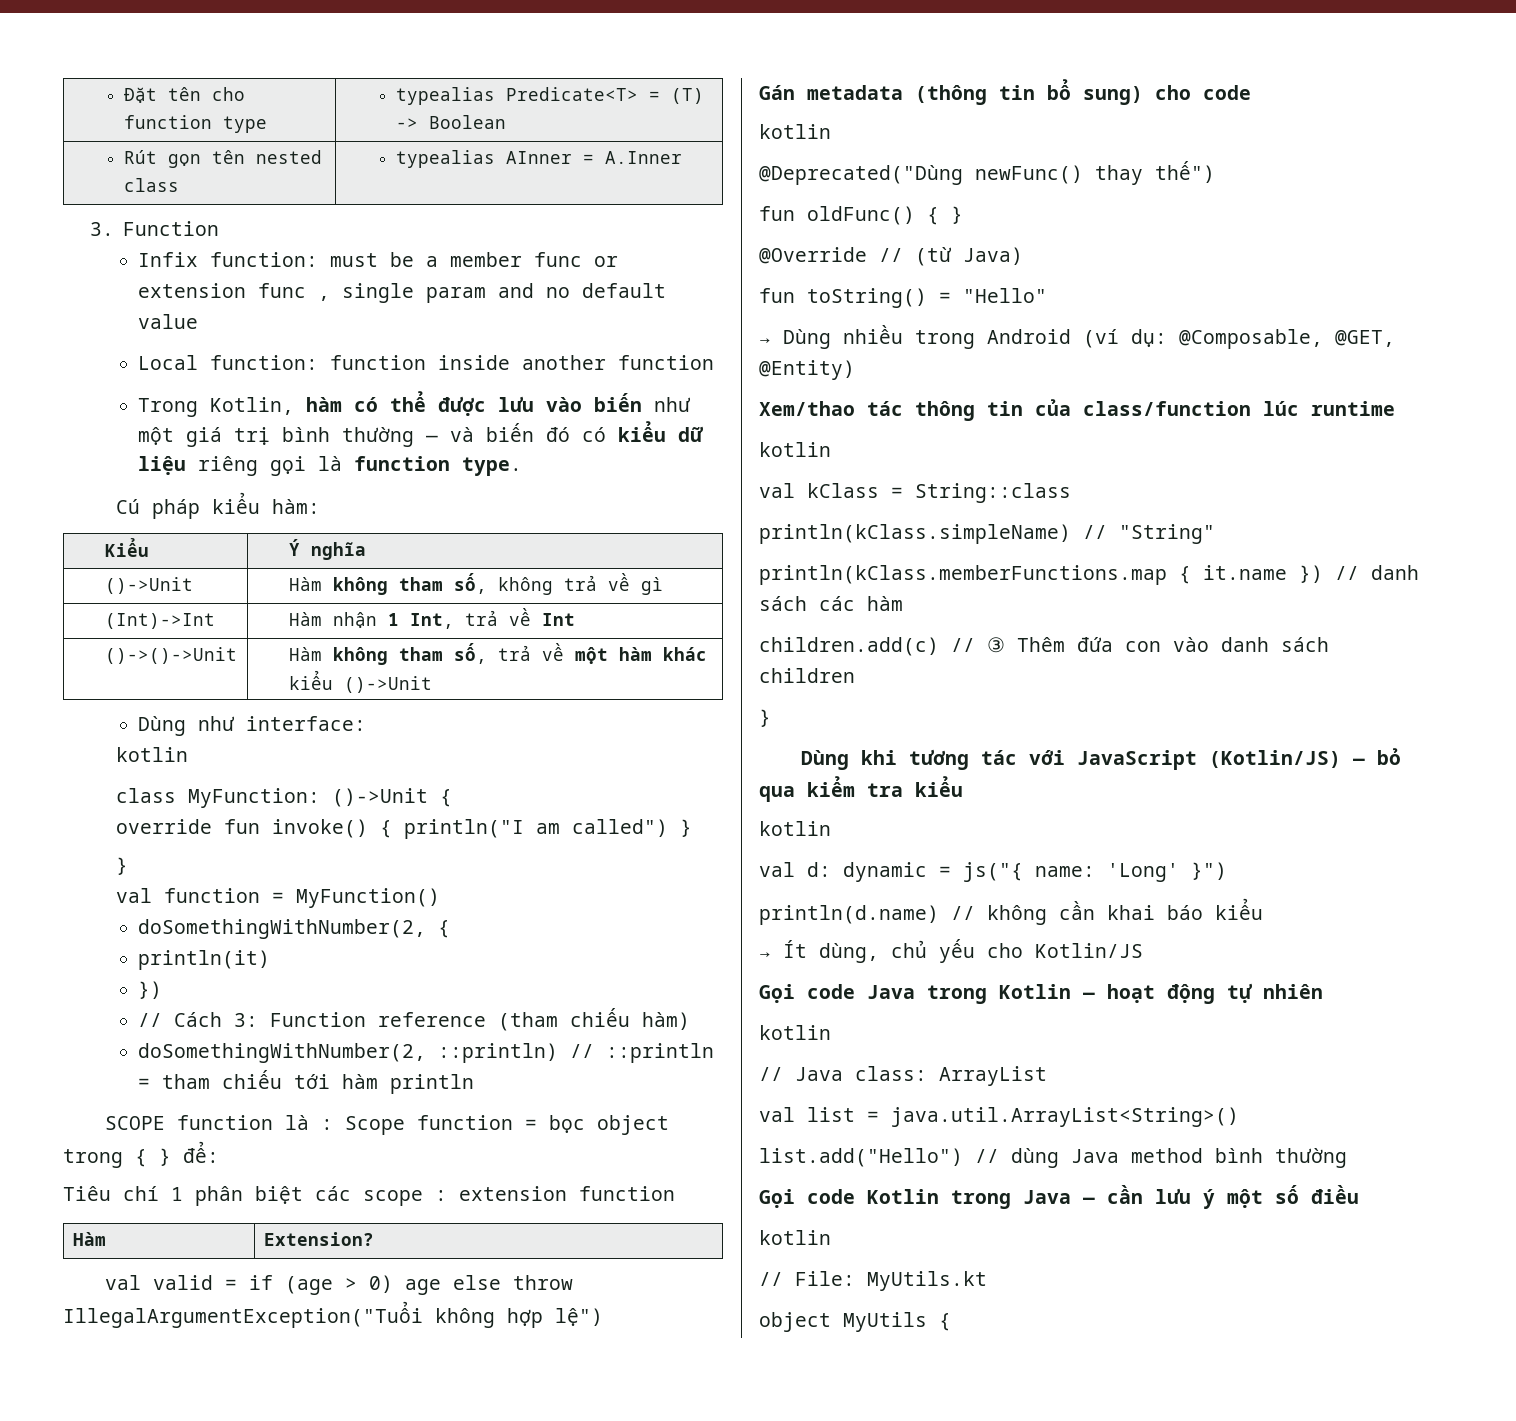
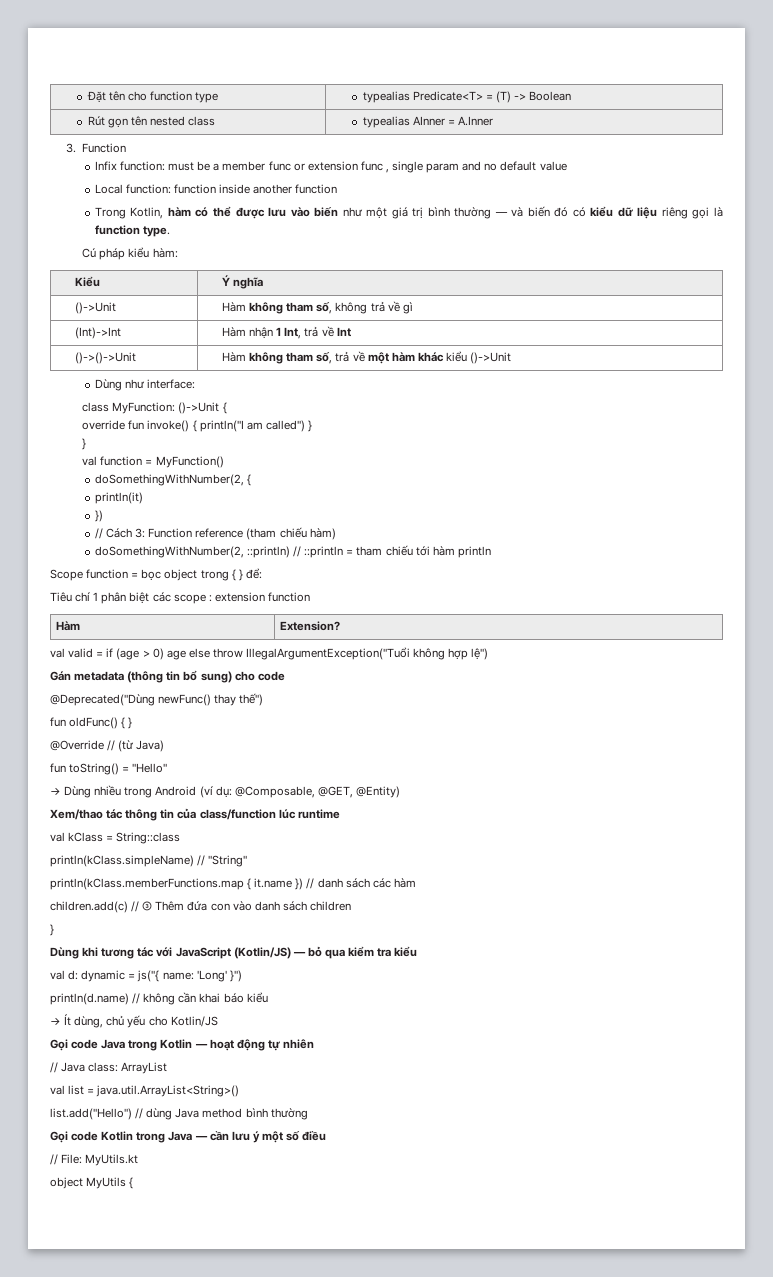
  Dùng như interface:
- kotlin
- SCOPE function là : Scope function = bọc object trong { } để:
+ Scope function = bọc object trong { } để:
  Gán metadata (thông tin bổ sung) cho code
- kotlin
  Xem/thao tác thông tin của class/function lúc runtime
- kotlin
  Dùng khi tương tác với JavaScript (Kotlin/JS) — bỏ qua kiểm tra kiểu
- kotlin
  Gọi code Java trong Kotlin — hoạt động tự nhiên
- kotlin
  Gọi code Kotlin trong Java — cần lưu ý một số điều
- kotlin

